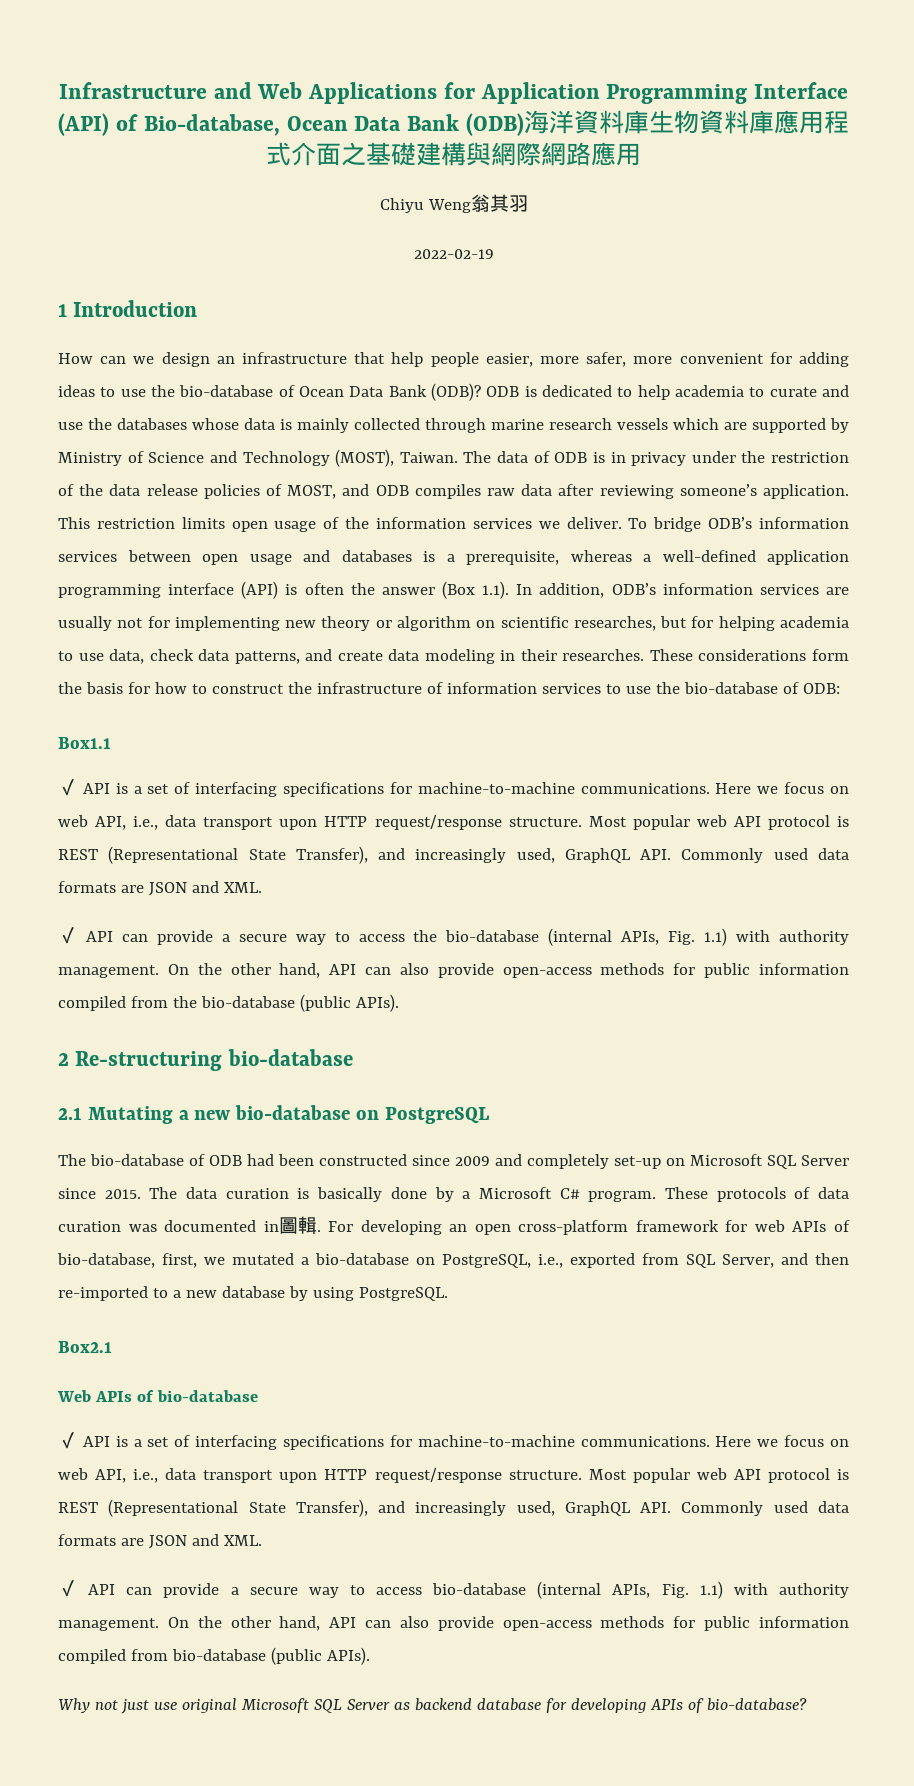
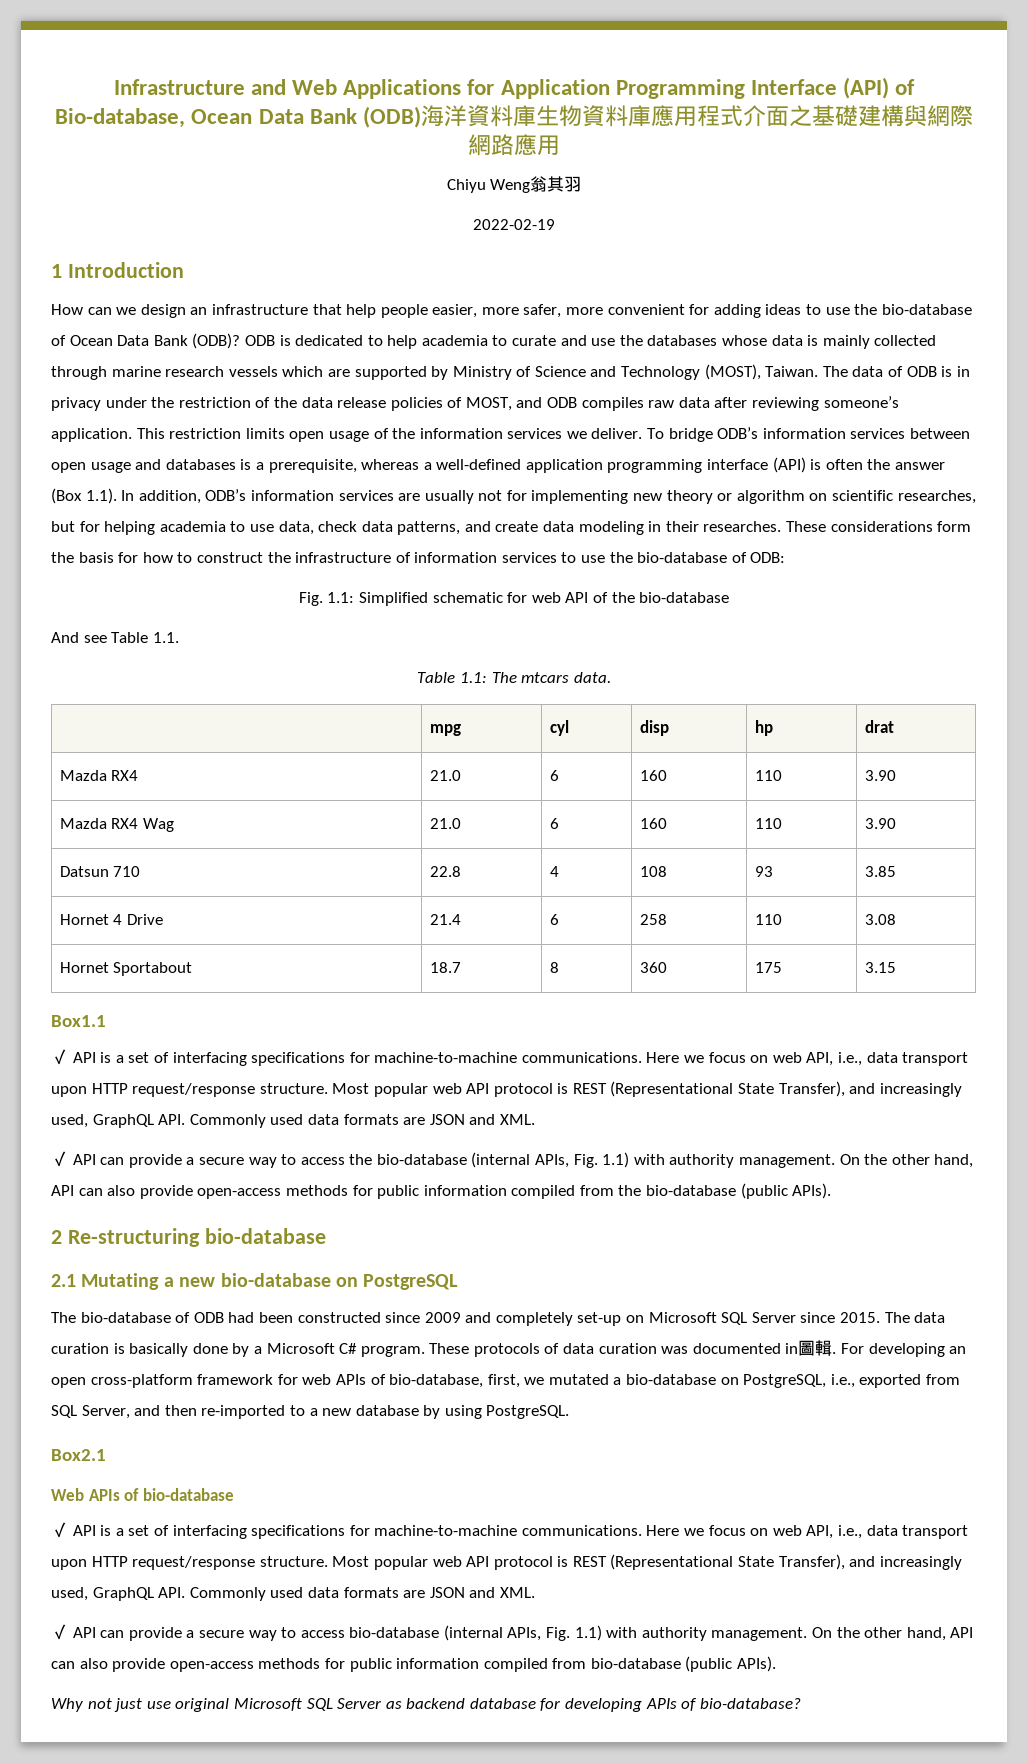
+ Fig. 1.1: Simplified schematic for web API of the bio-database
+ And see Table 1.1.
+ Table 1.1: The mtcars data.
+ | mpg | cyl | disp | hp | drat
+ Mazda RX4 | 21.0 | 6 | 160 | 110 | 3.90
+ Mazda RX4 Wag | 21.0 | 6 | 160 | 110 | 3.90
+ Datsun 710 | 22.8 | 4 | 108 | 93 | 3.85
+ Hornet 4 Drive | 21.4 | 6 | 258 | 110 | 3.08
+ Hornet Sportabout | 18.7 | 8 | 360 | 175 | 3.15

